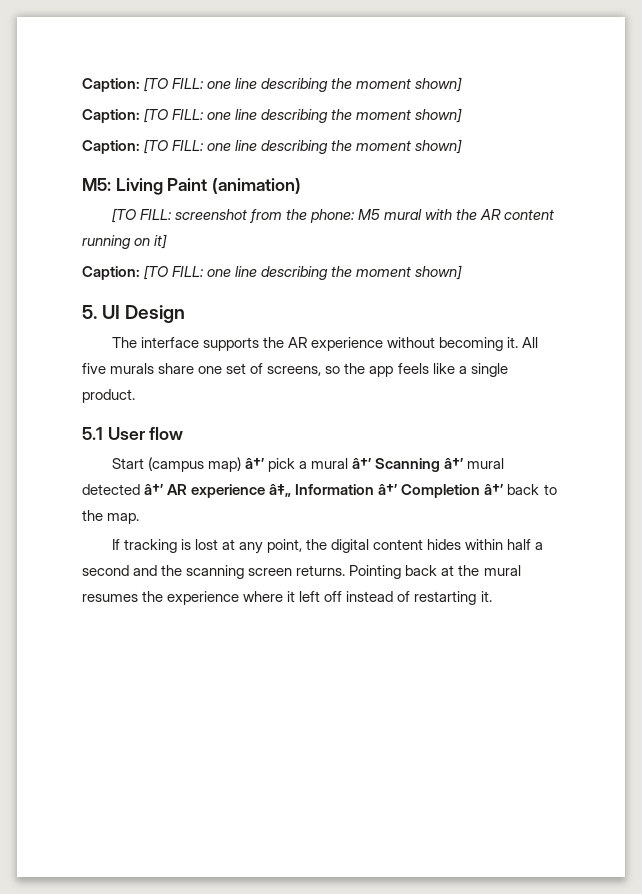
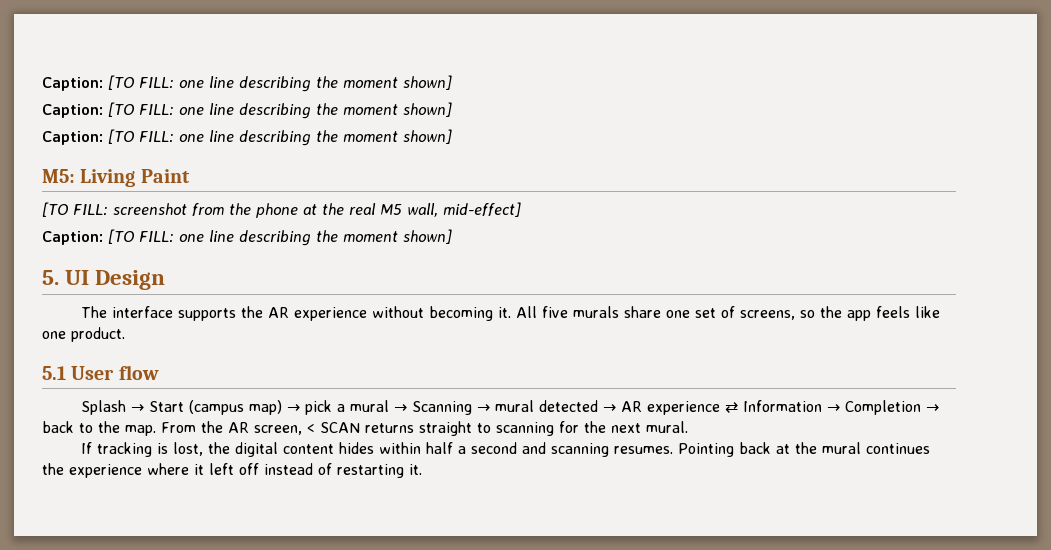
- M5: Living Paint (animation)
+ M5: Living Paint
- [TO FILL: screenshot from the phone: M5 mural with the AR content running on it]
+ [TO FILL: screenshot from the phone at the real M5 wall, mid-effect]
- All five murals share one set of screens, so the app feels like a single product.
+ All five murals share one set of screens, so the app feels like one product.
- Start (campus map) â†’ pick a mural â†’ Scanning â†’ mural detected â†’ AR experience â‡„ Information â†’ Completion â†’ back to the map.
+ Splash → Start (campus map) → pick a mural → Scanning → mural detected → AR experience ⇄ Information → Completion → back to the map. From the AR screen, < SCAN returns straight to scanning for the next mural.
- If tracking is lost at any point, the digital content hides within half a second and the scanning screen returns.
+ If tracking is lost, the digital content hides within half a second and scanning resumes.
- Pointing back at the mural resumes the experience where it left off instead of restarting it.
+ Pointing back at the mural continues the experience where it left off instead of restarting it.

